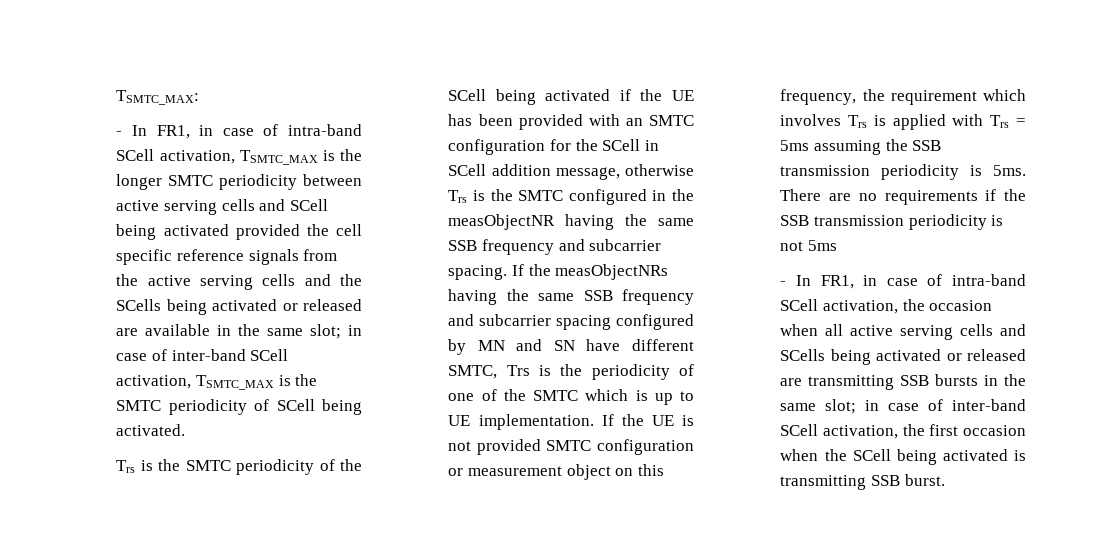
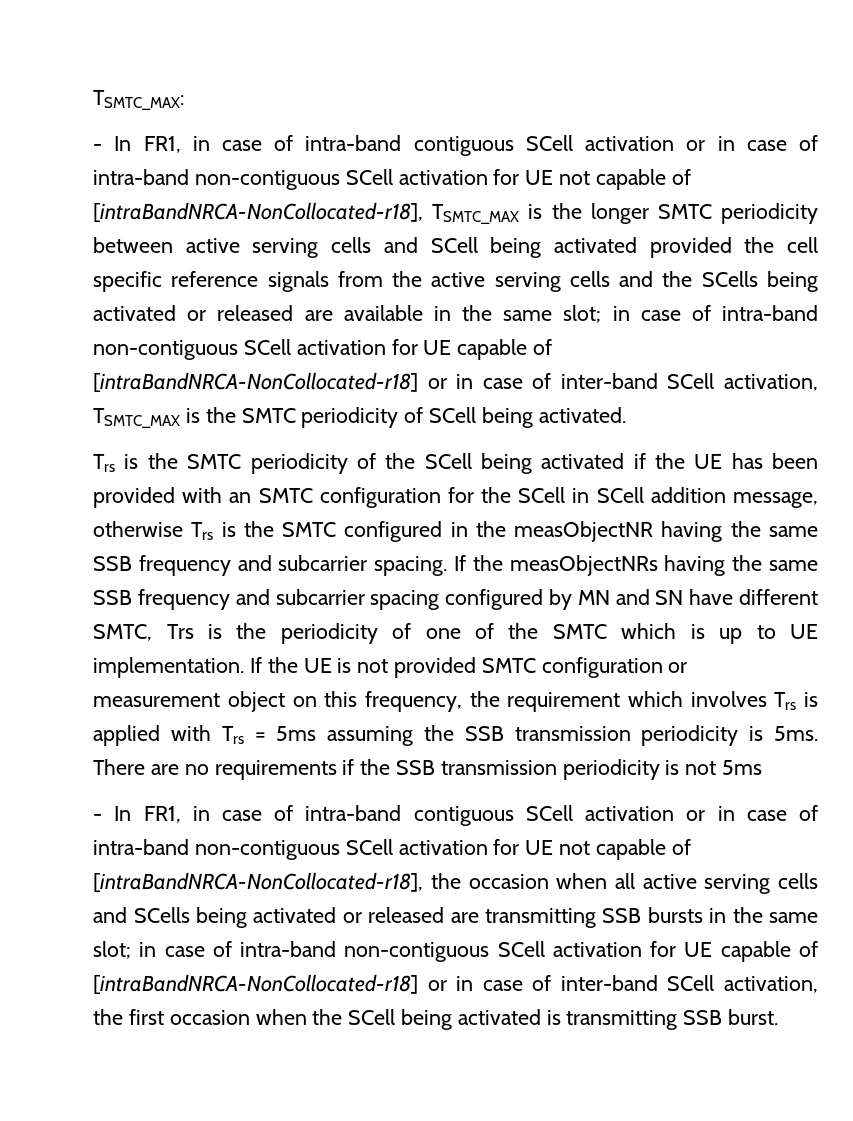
- - In FR1, in case of intra-band SCell activation, TSMTC_MAX is the longer SMTC periodicity between active serving cells and SCell being activated provided the cell specific reference signals from the active serving cells and the SCells being activated or released are available in the same slot; in case of inter-band SCell activation, TSMTC_MAX is the SMTC periodicity of SCell being activated.
+ - In FR1, in case of intra-band contiguous SCell activation or in case of intra-band non-contiguous SCell activation for UE not capable of [intraBandNRCA-NonCollocated-r18], TSMTC_MAX is the longer SMTC periodicity between active serving cells and SCell being activated provided the cell specific reference signals from the active serving cells and the SCells being activated or released are available in the same slot; in case of intra-band non-contiguous SCell activation for UE capable of [intraBandNRCA-NonCollocated-r18] or in case of inter-band SCell activation, TSMTC_MAX is the SMTC periodicity of SCell being activated.
- - In FR1, in case of intra-band SCell activation, the occasion when all active serving cells and SCells being activated or released are transmitting SSB bursts in the same slot; in case of inter-band SCell activation, the first occasion when the SCell being activated is transmitting SSB burst.
+ - In FR1, in case of intra-band contiguous SCell activation or in case of intra-band non-contiguous SCell activation for UE not capable of [intraBandNRCA-NonCollocated-r18], the occasion when all active serving cells and SCells being activated or released are transmitting SSB bursts in the same slot; in case of intra-band non-contiguous SCell activation for UE capable of [intraBandNRCA-NonCollocated-r18] or in case of inter-band SCell activation, the first occasion when the SCell being activated is transmitting SSB burst.

